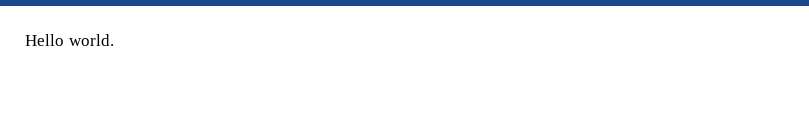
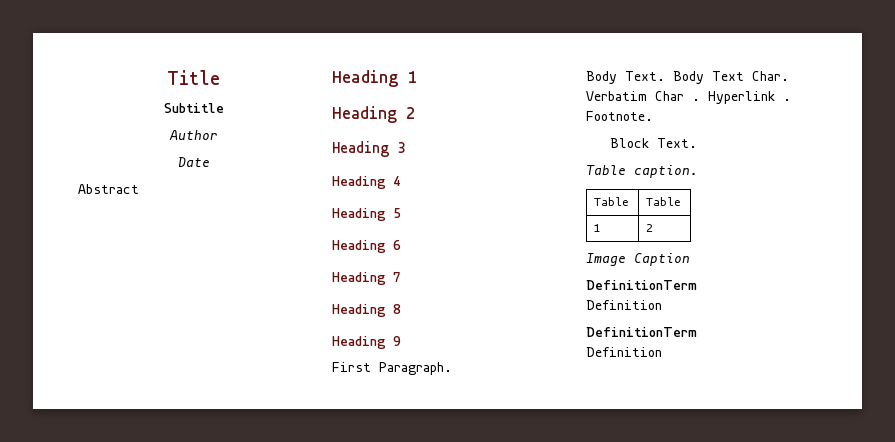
- Hello world.
+ Title
+ Subtitle
+ Author
+ Date
+ Abstract
+ Heading 1
+ Heading 2
+ Heading 3
+ Heading 4
+ Heading 5
+ Heading 6
+ Heading 7
+ Heading 8
+ Heading 9
+ First Paragraph.
+ Body Text. Body Text Char. Verbatim Char . Hyperlink . Footnote.
+ Block Text.
+ Table caption.
+ Table | Table
+ 1 | 2
+ Image Caption
+ DefinitionTerm
+ Definition
+ DefinitionTerm
+ Definition

